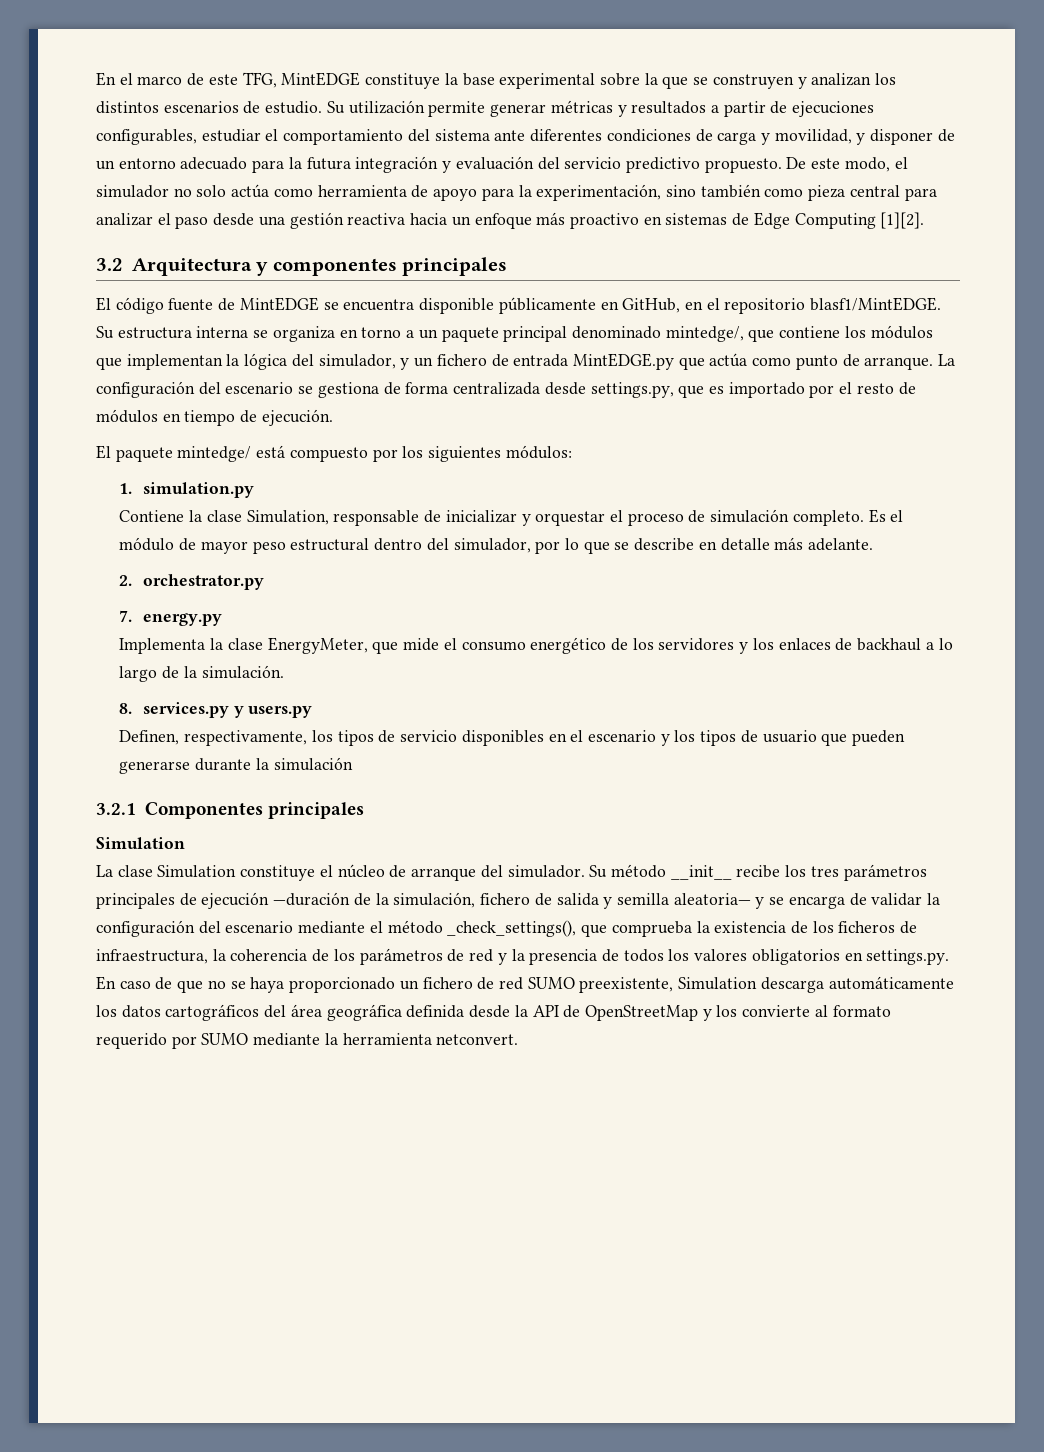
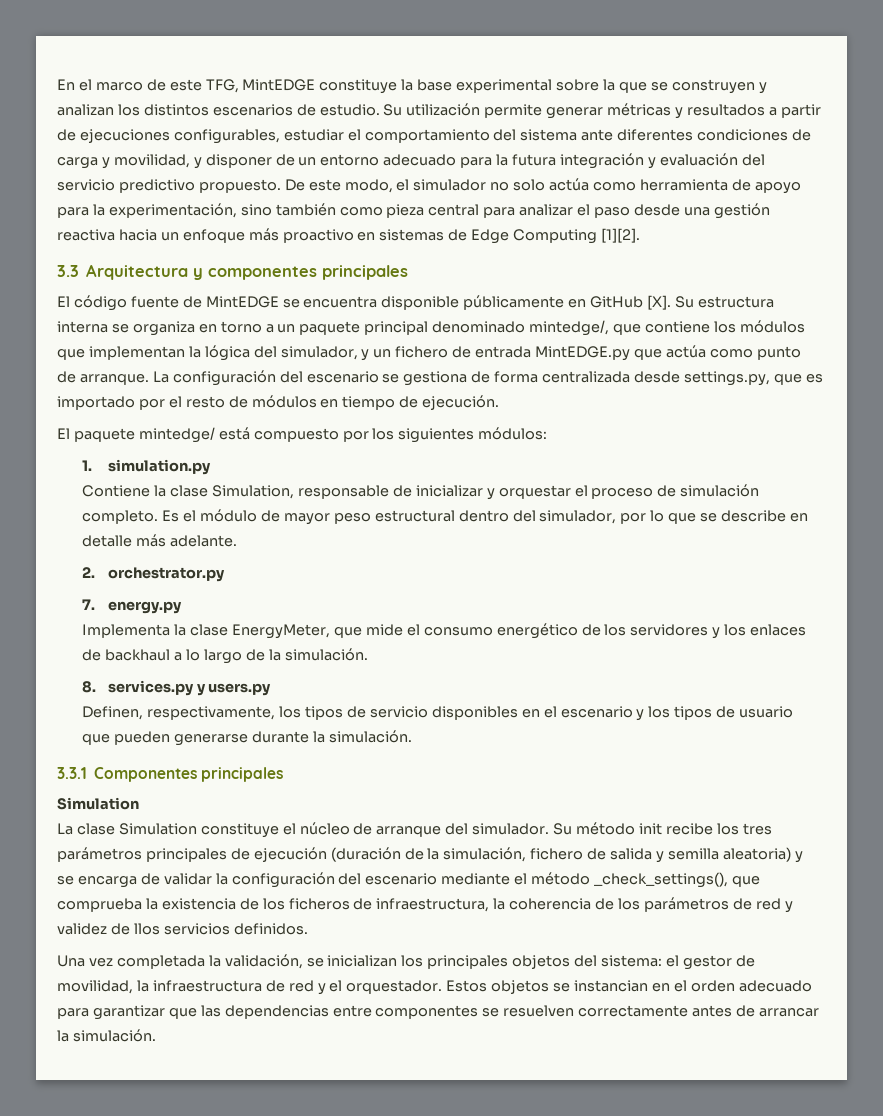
- 3.2 Arquitectura y componentes principales
+ 3.3 Arquitectura y componentes principales
- El código fuente de MintEDGE se encuentra disponible públicamente en GitHub, en el repositorio blasf1/MintEDGE. Su estructura interna se organiza en torno a un paquete principal denominado mintedge/, que contiene los módulos que implementan la lógica del simulador, y un fichero de entrada MintEDGE.py que actúa como punto de arranque.
+ El código fuente de MintEDGE se encuentra disponible públicamente en GitHub [X]. Su estructura interna se organiza en torno a un paquete principal denominado mintedge/, que contiene los módulos que implementan la lógica del simulador, y un fichero de entrada MintEDGE.py que actúa como punto de arranque.
- Definen, respectivamente, los tipos de servicio disponibles en el escenario y los tipos de usuario que pueden generarse durante la simulación
- 3.2.1 Componentes principales
+ Definen, respectivamente, los tipos de servicio disponibles en el escenario y los tipos de usuario que pueden generarse durante la simulación.
+ 3.3.1 Componentes principales
- Su método __init__ recibe los tres parámetros principales de ejecución —duración de la simulación, fichero de salida y semilla aleatoria— y se encarga de validar la configuración del escenario mediante el método _check_settings(), que comprueba la existencia de los ficheros de infraestructura, la coherencia de los parámetros de red y la presencia de todos los valores obligatorios en settings.py. En caso de que no se haya proporcionado un fichero de red SUMO preexistente, Simulation descarga automáticamente los datos cartográficos del área geográfica definida desde la API de OpenStreetMap y los convierte al formato requerido por SUMO mediante la herramienta netconvert.
+ Su método init recibe los tres parámetros principales de ejecución (duración de la simulación, fichero de salida y semilla aleatoria) y se encarga de validar la configuración del escenario mediante el método _check_settings(), que comprueba la existencia de los ficheros de infraestructura, la coherencia de los parámetros de red y validez de llos servicios definidos.
+ Una vez completada la validación, se inicializan los principales objetos del sistema: el gestor de movilidad, la infraestructura de red y el orquestador. Estos objetos se instancian en el orden adecuado para garantizar que las dependencias entre componentes se resuelven correctamente antes de arrancar la simulación.

